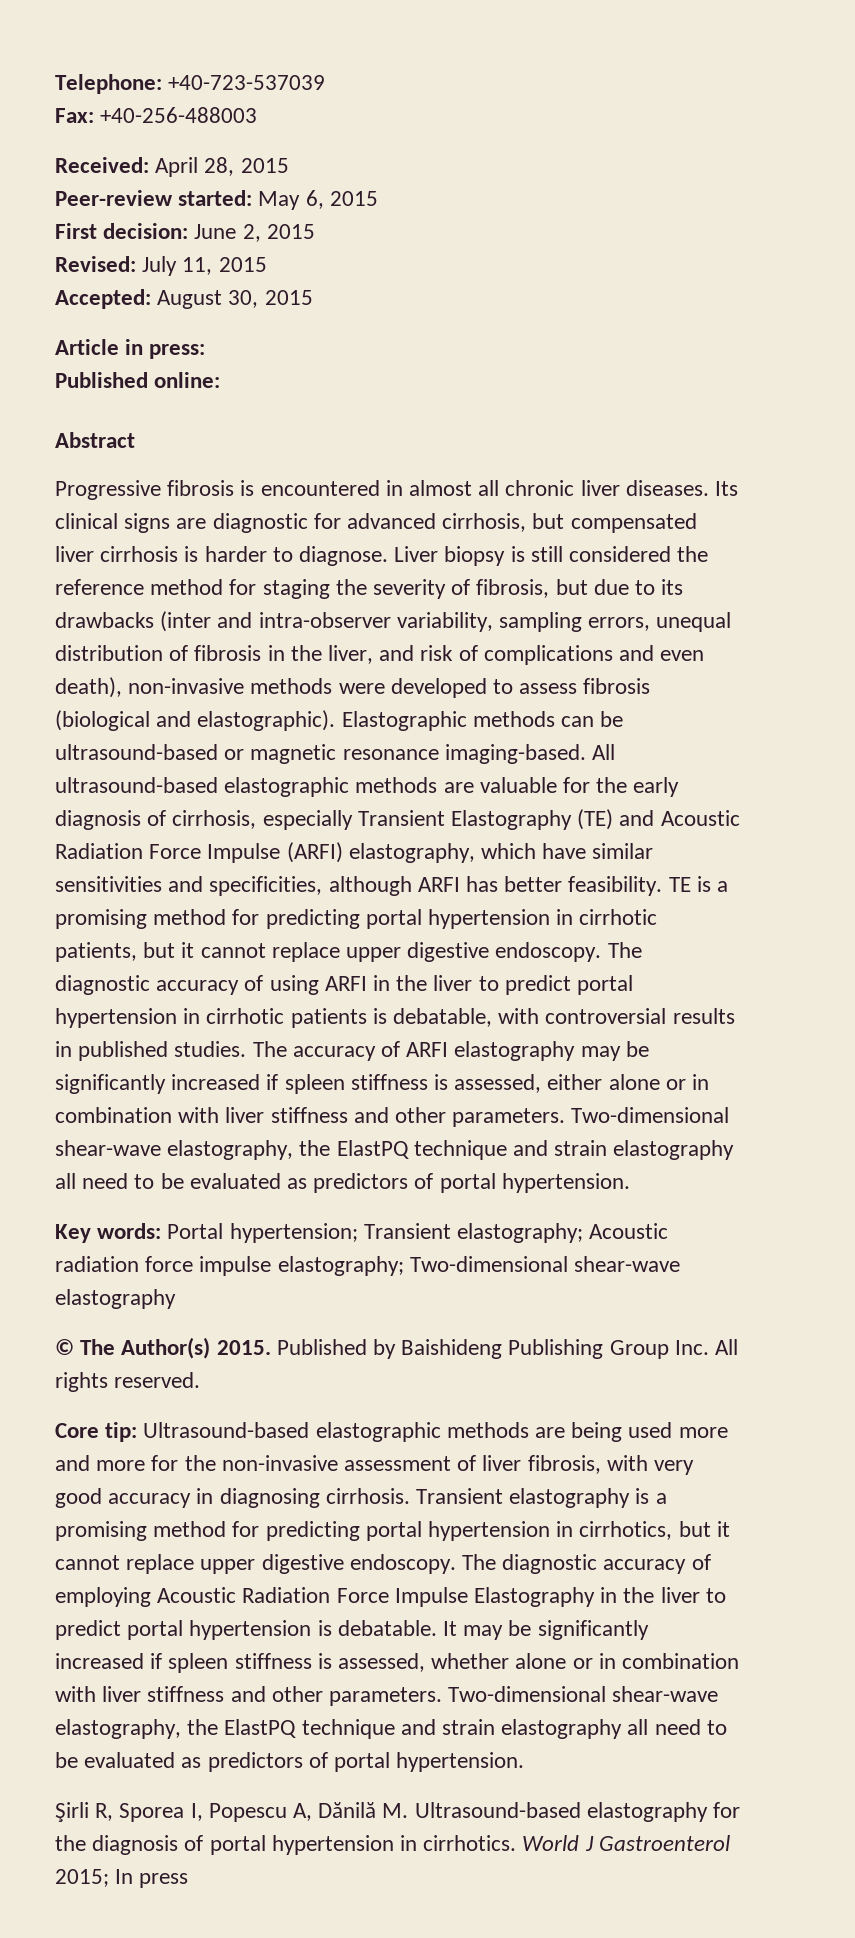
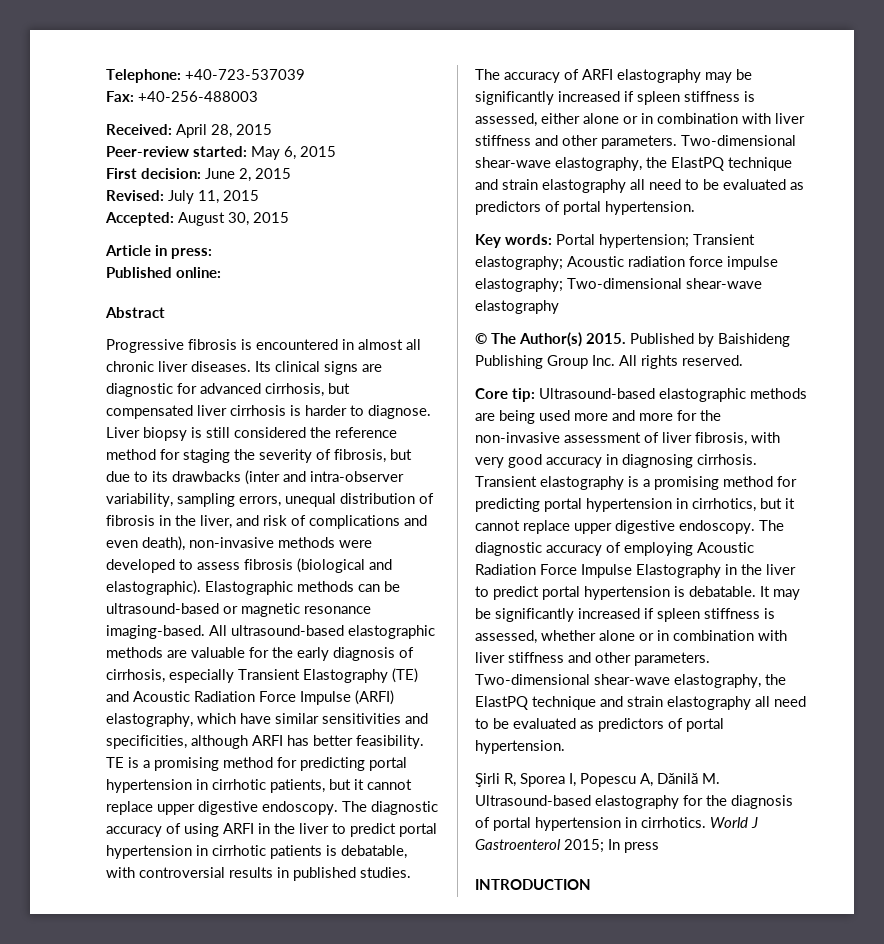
+ INTRODUCTION

